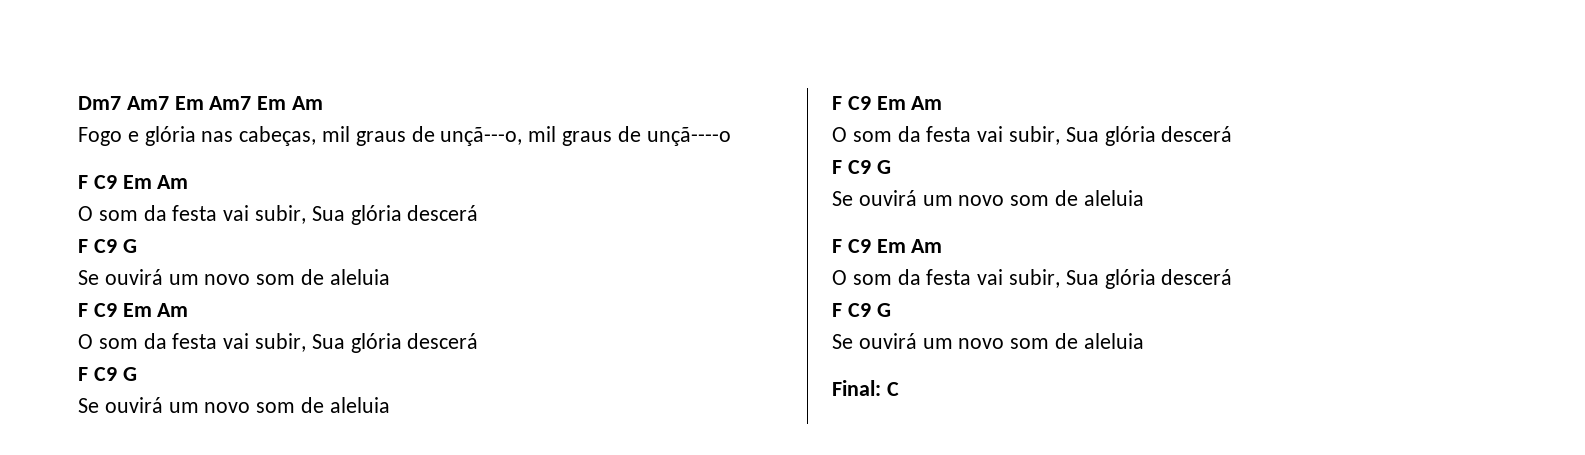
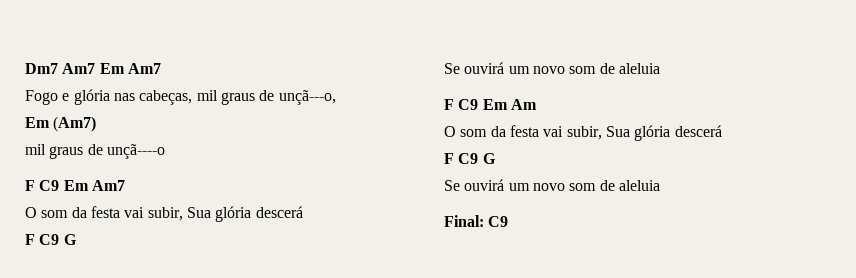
- Dm7 Am7 Em Am7 Em Am
+ Dm7 Am7 Em Am7
- Fogo e glória nas cabeças, mil graus de unçã---o, mil graus de unçã----o
- F C9 Em Am
- O som da festa vai subir, Sua glória descerá
- F C9 G
- Se ouvirá um novo som de aleluia
- F C9 Em Am
- O som da festa vai subir, Sua glória descerá
- F C9 G
- Se ouvirá um novo som de aleluia
- F C9 Em Am
+ Fogo e glória nas cabeças, mil graus de unçã---o,
+ Em (Am7)
+ mil graus de unçã----o
+ F C9 Em Am7
- Final: C
+ Final: C9

